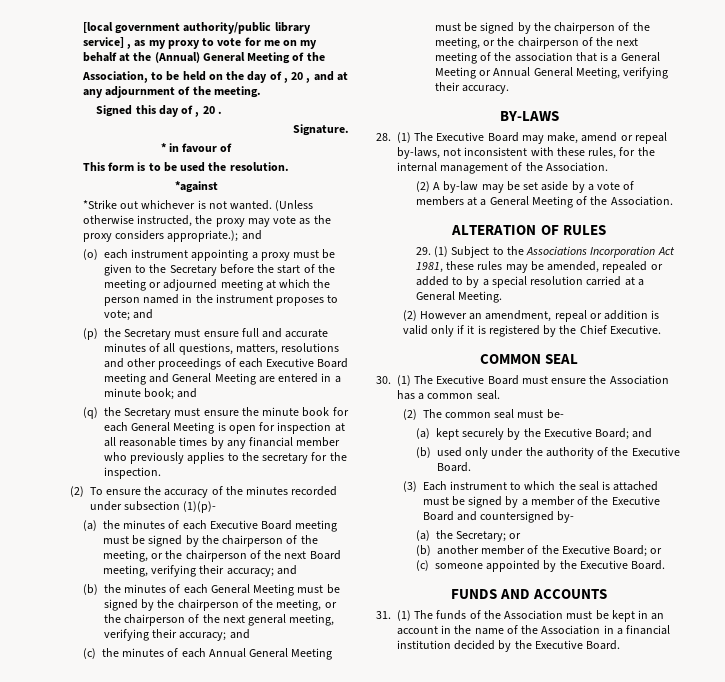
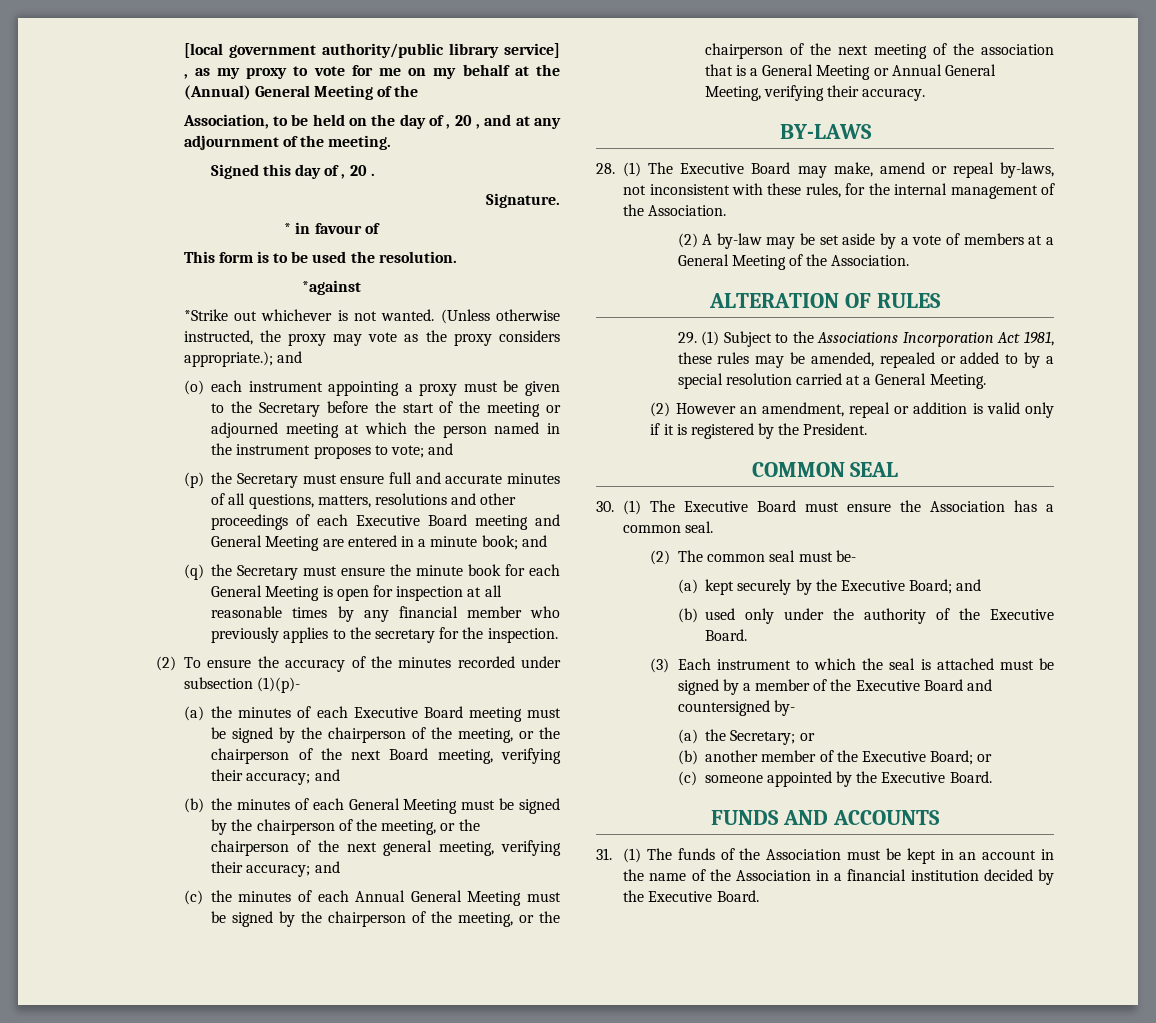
- (2) However an amendment, repeal or addition is valid only if it is registered by the Chief Executive.
+ (2) However an amendment, repeal or addition is valid only if it is registered by the President.

